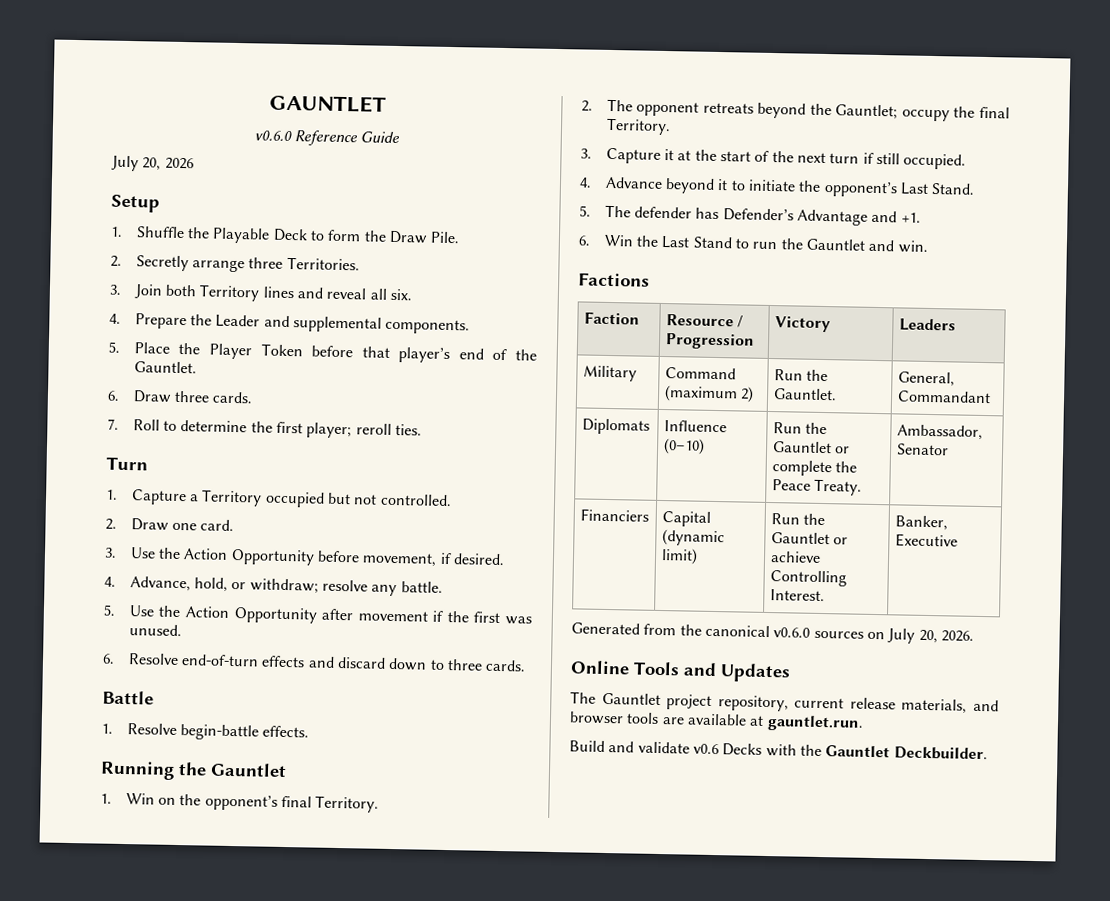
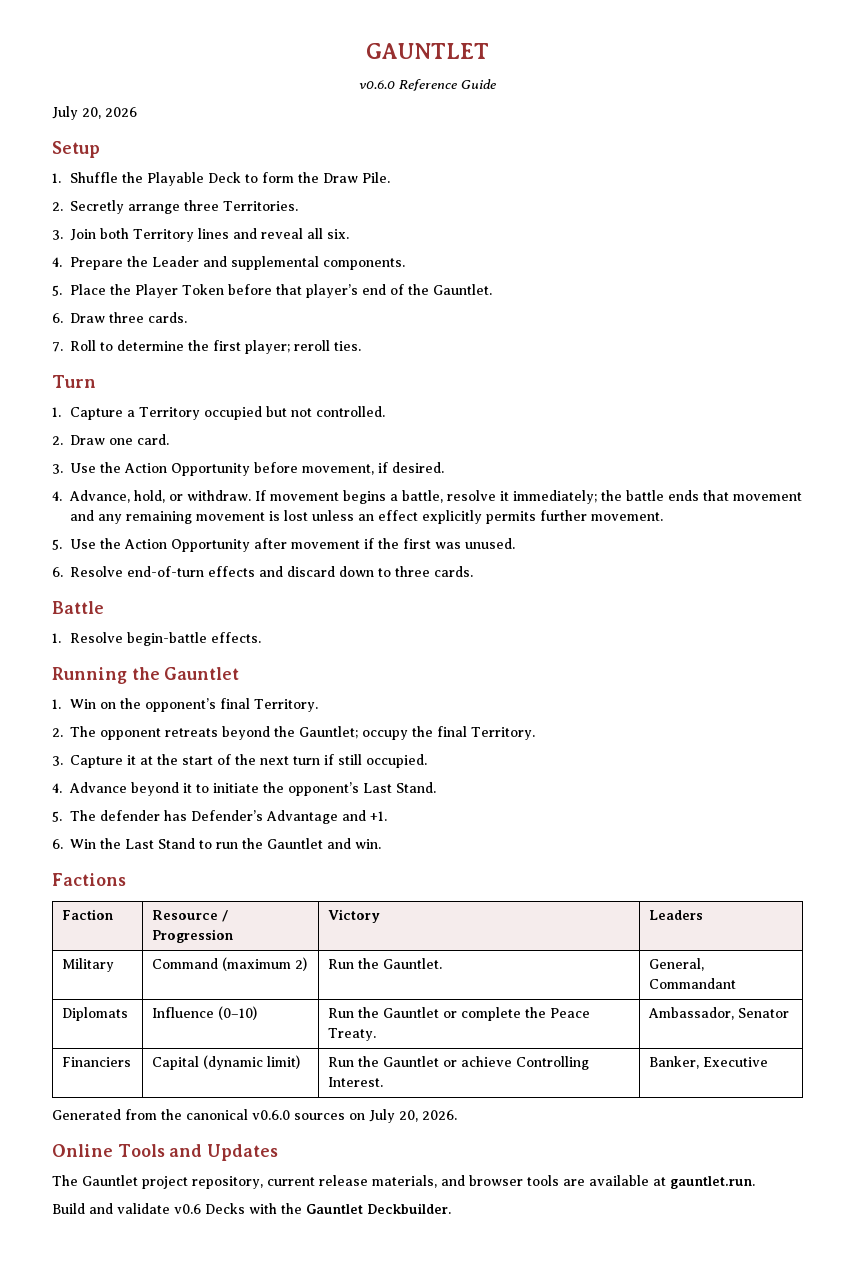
- 4. Advance, hold, or withdraw; resolve any battle.
+ 4. Advance, hold, or withdraw. If movement begins a battle, resolve it immediately; the battle ends that movement and any remaining movement is lost unless an effect explicitly permits further movement.

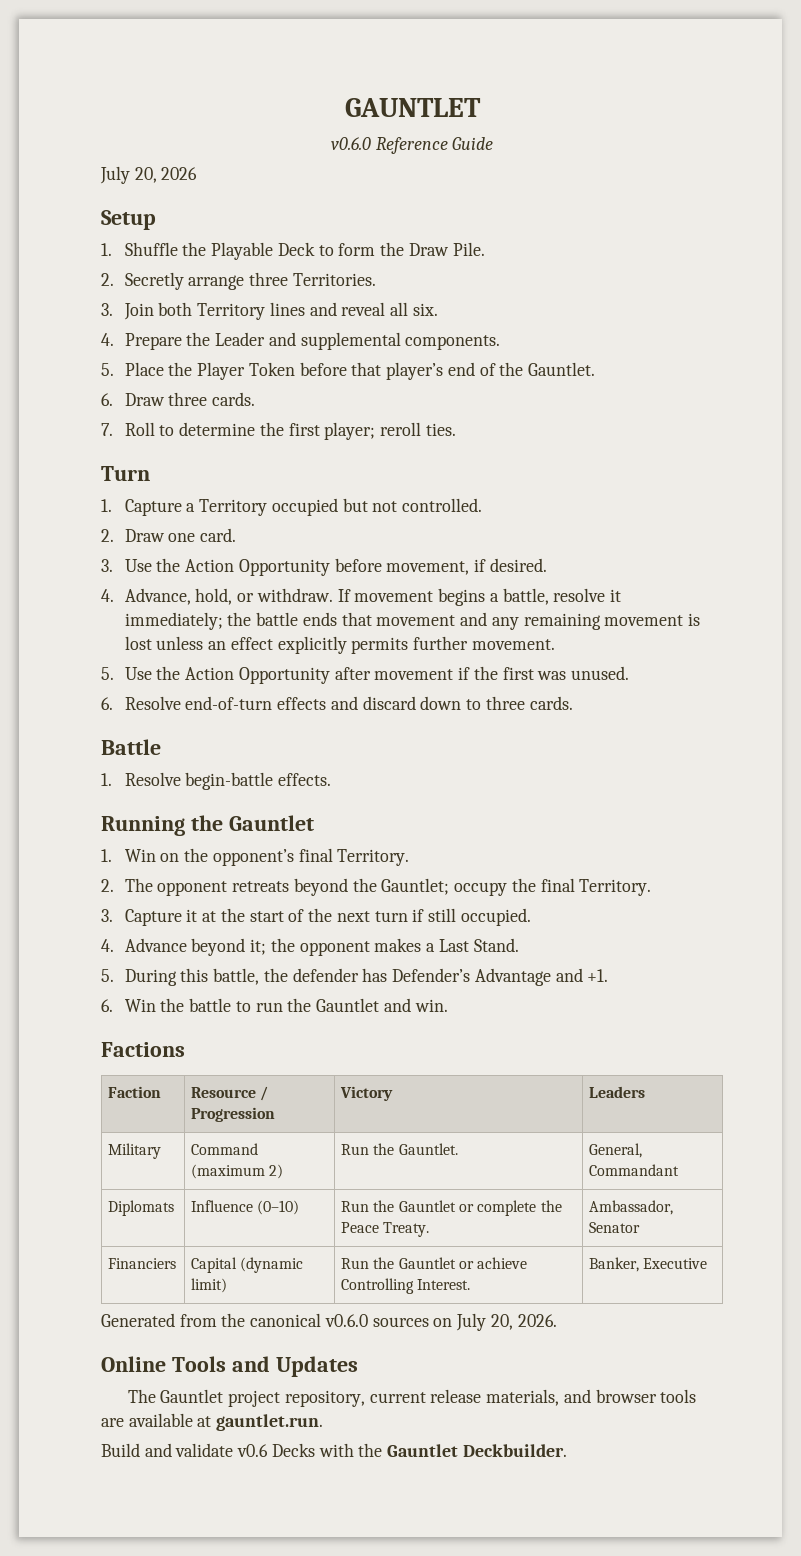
- 4. Advance beyond it to initiate the opponent’s Last Stand.
+ 4. Advance beyond it; the opponent makes a Last Stand.
- 5. The defender has Defender’s Advantage and +1.
+ 5. During this battle, the defender has Defender’s Advantage and +1.
- 6. Win the Last Stand to run the Gauntlet and win.
+ 6. Win the battle to run the Gauntlet and win.

